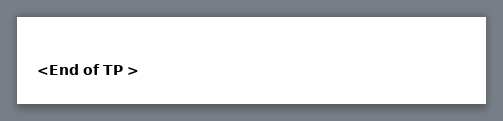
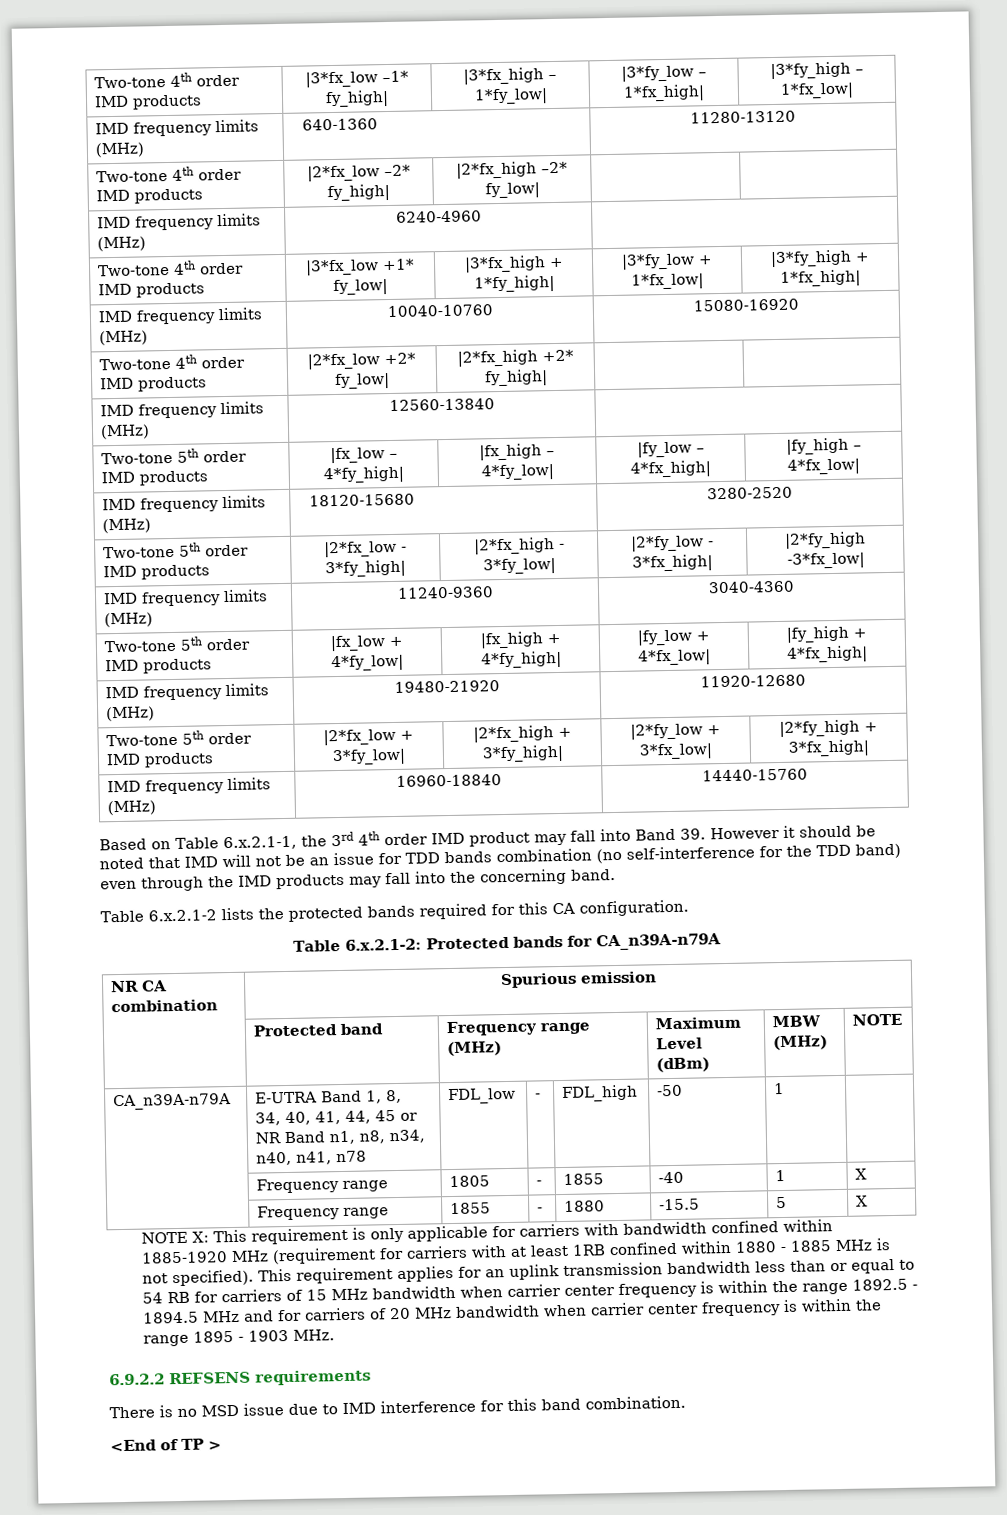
+ Two-tone 4th order IMD products | |3*fx_low –1* fy_high| | |3*fx_high – 1*fy_low| | |3*fy_low – 1*fx_high| | |3*fy_high – 1*fx_low|
+ IMD frequency limits (MHz) | 640-1360 | 11280-13120
+ Two-tone 4th order IMD products | |2*fx_low –2* fy_high| | |2*fx_high –2* fy_low| | |
+ IMD frequency limits (MHz) | 6240-4960 |
+ Two-tone 4th order IMD products | |3*fx_low +1* fy_low| | |3*fx_high + 1*fy_high| | |3*fy_low + 1*fx_low| | |3*fy_high + 1*fx_high|
+ IMD frequency limits (MHz) | 10040-10760 | 15080-16920
+ Two-tone 4th order IMD products | |2*fx_low +2* fy_low| | |2*fx_high +2* fy_high| | |
+ IMD frequency limits (MHz) | 12560-13840 |
+ Two-tone 5th order IMD products | |fx_low – 4*fy_high| | |fx_high – 4*fy_low| | |fy_low – 4*fx_high| | |fy_high – 4*fx_low|
+ IMD frequency limits (MHz) | 18120-15680 | 3280-2520
+ Two-tone 5th order IMD products | |2*fx_low - 3*fy_high| | |2*fx_high - 3*fy_low| | |2*fy_low - 3*fx_high| | |2*fy_high -3*fx_low|
+ IMD frequency limits (MHz) | 11240-9360 | 3040-4360
+ Two-tone 5th order IMD products | |fx_low + 4*fy_low| | |fx_high + 4*fy_high| | |fy_low + 4*fx_low| | |fy_high + 4*fx_high|
+ IMD frequency limits (MHz) | 19480-21920 | 11920-12680
+ Two-tone 5th order IMD products | |2*fx_low + 3*fy_low| | |2*fx_high + 3*fy_high| | |2*fy_low + 3*fx_low| | |2*fy_high + 3*fx_high|
+ IMD frequency limits (MHz) | 16960-18840 | 14440-15760
+ Based on Table 6.x.2.1-1, the 3rd 4th order IMD product may fall into Band 39. However it should be noted that IMD will not be an issue for TDD bands combination (no self-interference for the TDD band) even through the IMD products may fall into the concerning band.
+ Table 6.x.2.1-2 lists the protected bands required for this CA configuration.
+ Table 6.x.2.1-2: Protected bands for CA_n39A-n79A
+ NR CA combination | Spurious emission
+ | Protected band | Frequency range (MHz) | Maximum Level (dBm) | MBW (MHz) | NOTE
+ CA_n39A-n79A | E-UTRA Band 1, 8, 34, 40, 41, 44, 45 or NR Band n1, n8, n34, n40, n41, n78 | FDL_low | - | FDL_high | -50 | 1 |
+ | Frequency range | 1805 | - | 1855 | -40 | 1 | X
+ | Frequency range | 1855 | - | 1880 | -15.5 | 5 | X
+ NOTE X: This requirement is only applicable for carriers with bandwidth confined within 1885-1920 MHz (requirement for carriers with at least 1RB confined within 1880 - 1885 MHz is not specified). This requirement applies for an uplink transmission bandwidth less than or equal to 54 RB for carriers of 15 MHz bandwidth when carrier center frequency is within the range 1892.5 - 1894.5 MHz and for carriers of 20 MHz bandwidth when carrier center frequency is within the range 1895 - 1903 MHz.
+ 6.9.2.2 REFSENS requirements
+ There is no MSD issue due to IMD interference for this band combination.

